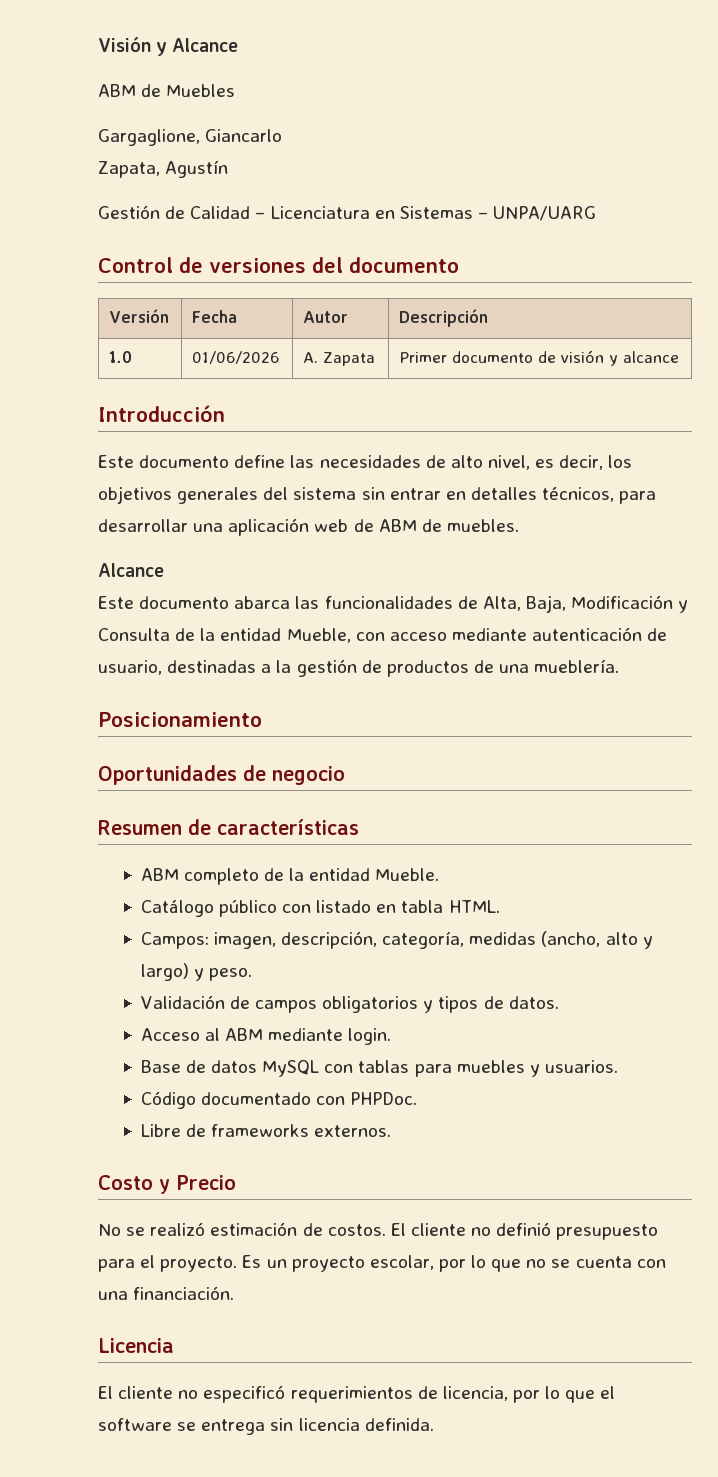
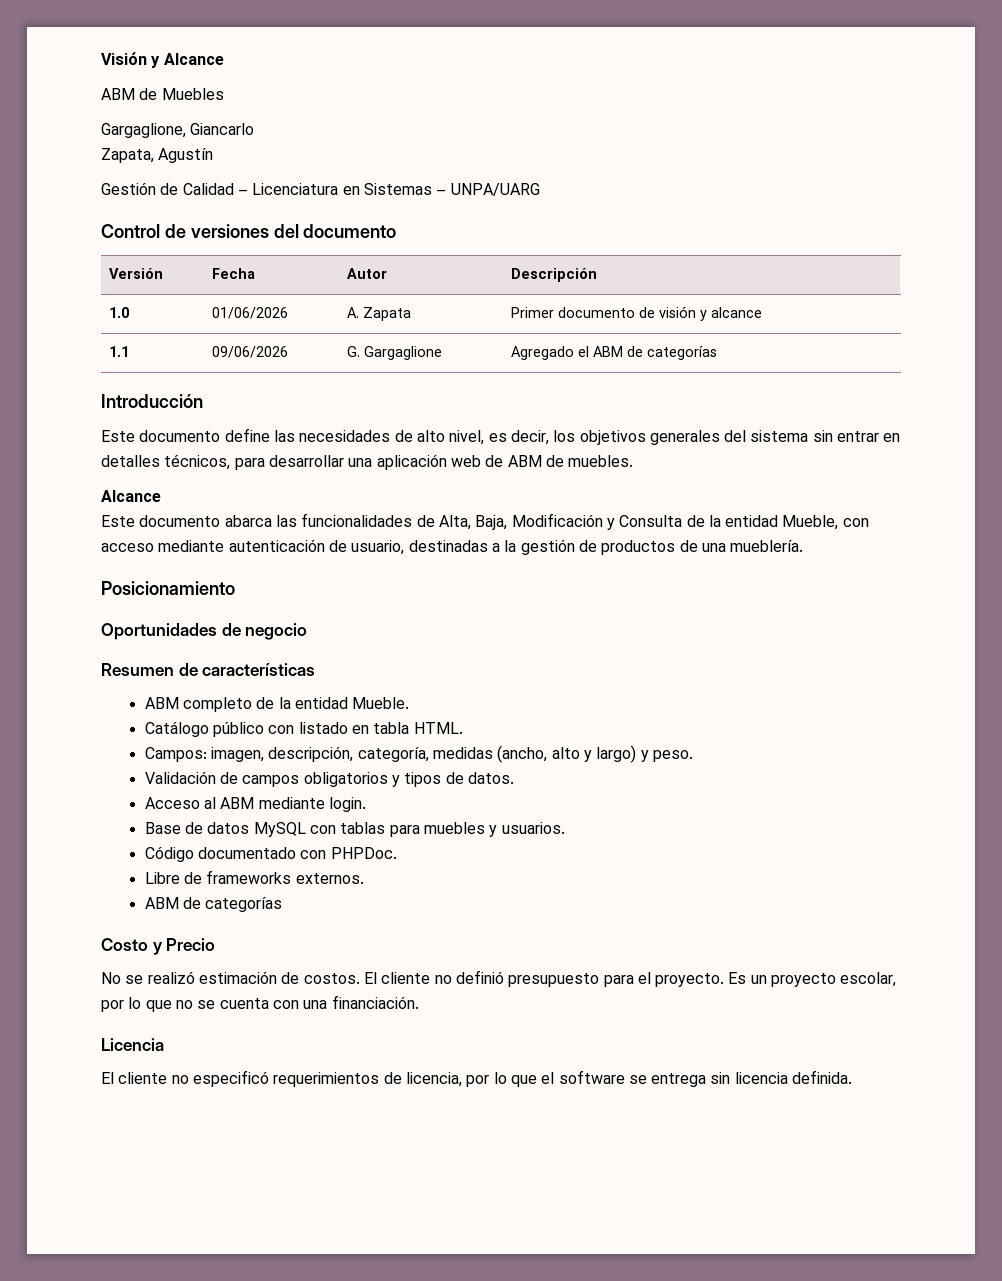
+ 1.1 | 09/06/2026 | G. Gargaglione | Agregado el ABM de categorías
  Libre de frameworks externos.
+ ABM de categorías

